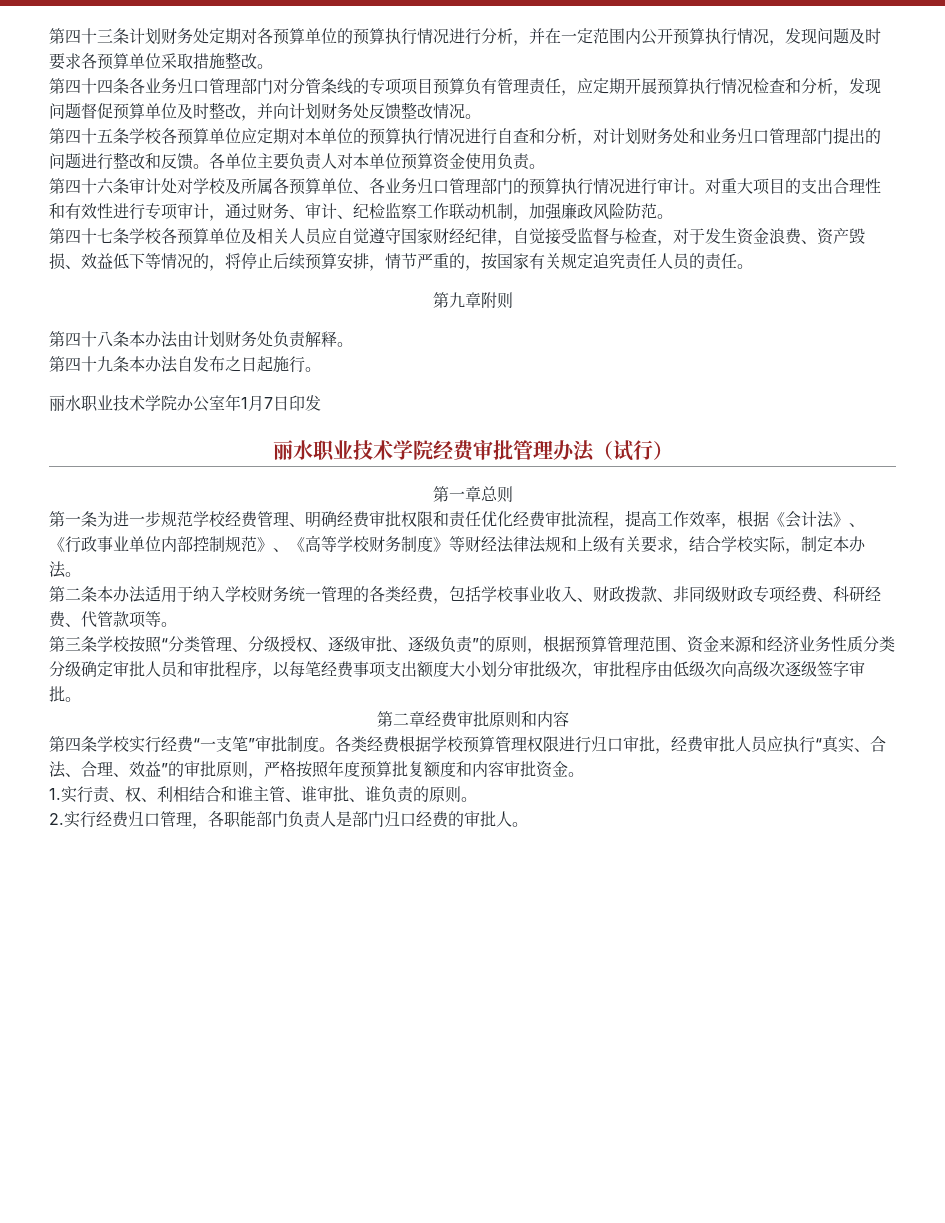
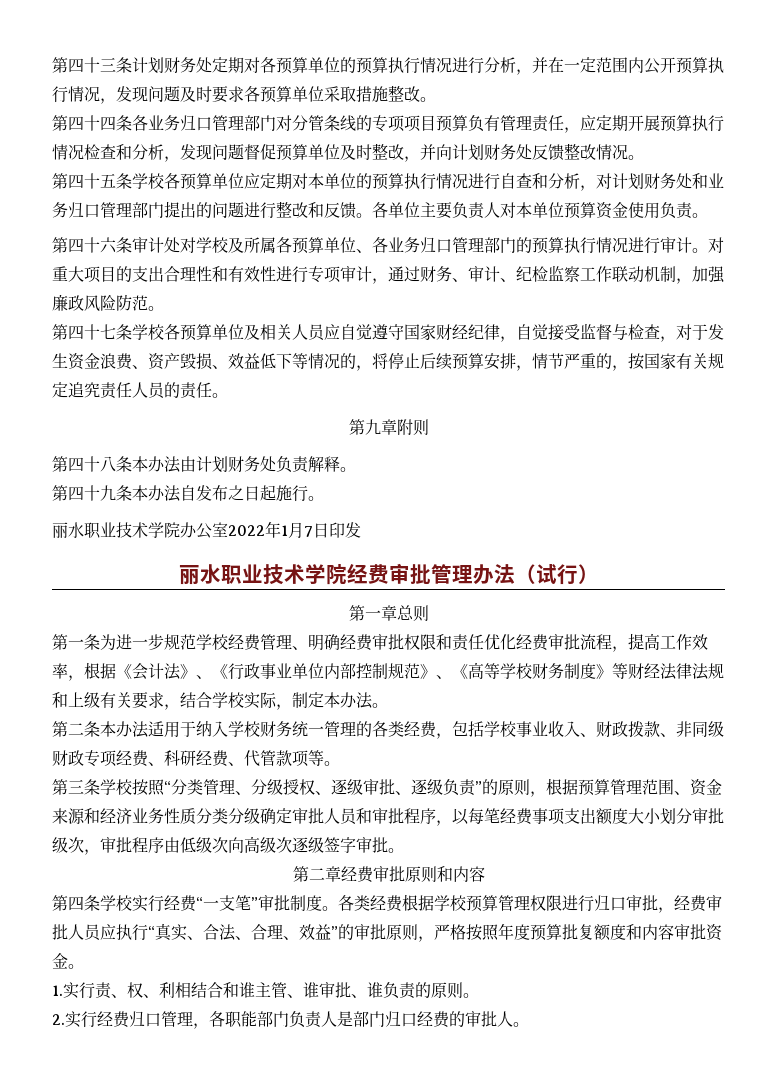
- 丽水职业技术学院办公室年1月7日印发
+ 丽水职业技术学院办公室2022年1月7日印发

